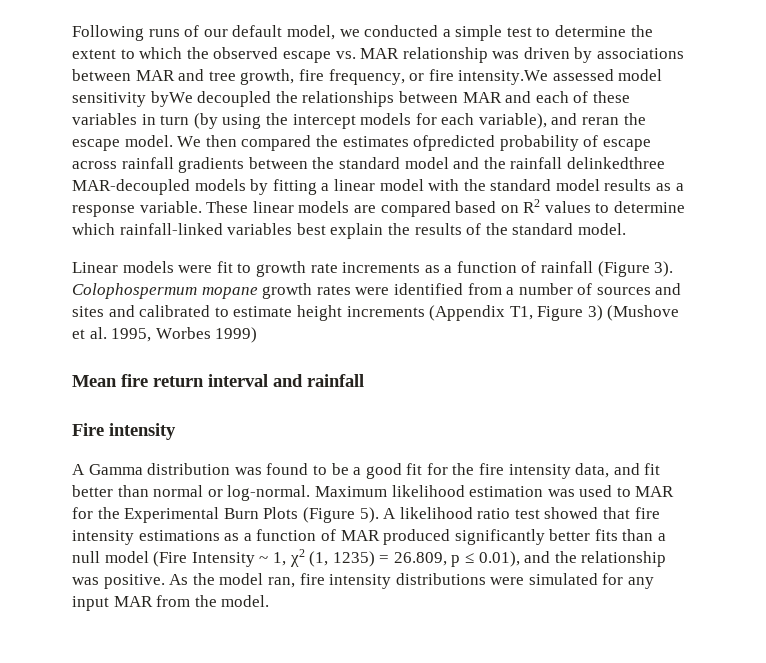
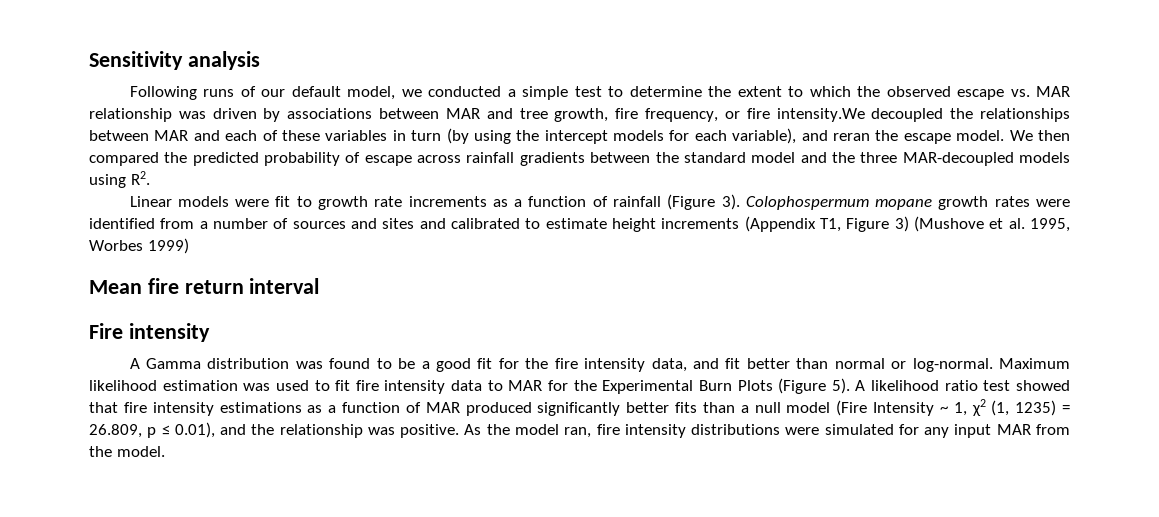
+ Sensitivity analysis
- Following runs of our default model, we conducted a simple test to determine the extent to which the observed escape vs. MAR relationship was driven by associations between MAR and tree growth, fire frequency, or fire intensity.We assessed model sensitivity byWe decoupled the relationships between MAR and each of these variables in turn (by using the intercept models for each variable), and reran the escape model.
+ Following runs of our default model, we conducted a simple test to determine the extent to which the observed escape vs. MAR relationship was driven by associations between MAR and tree growth, fire frequency, or fire intensity.We decoupled the relationships between MAR and each of these variables in turn (by using the intercept models for each variable), and reran the escape model.
- We then compared the estimates ofpredicted probability of escape across rainfall gradients between the standard model and the rainfall delinkedthree MAR-decoupled models by fitting a linear model with the standard model results as a response variable. These linear models are compared based on R2 values to determine which rainfall-linked variables best explain the results of the standard model.
+ We then compared the predicted probability of escape across rainfall gradients between the standard model and the three MAR-decoupled models using R2.
- Mean fire return interval and rainfall
+ Mean fire return interval
- Maximum likelihood estimation was used to MAR for the Experimental Burn Plots (Figure 5).
+ Maximum likelihood estimation was used to fit fire intensity data to MAR for the Experimental Burn Plots (Figure 5).

